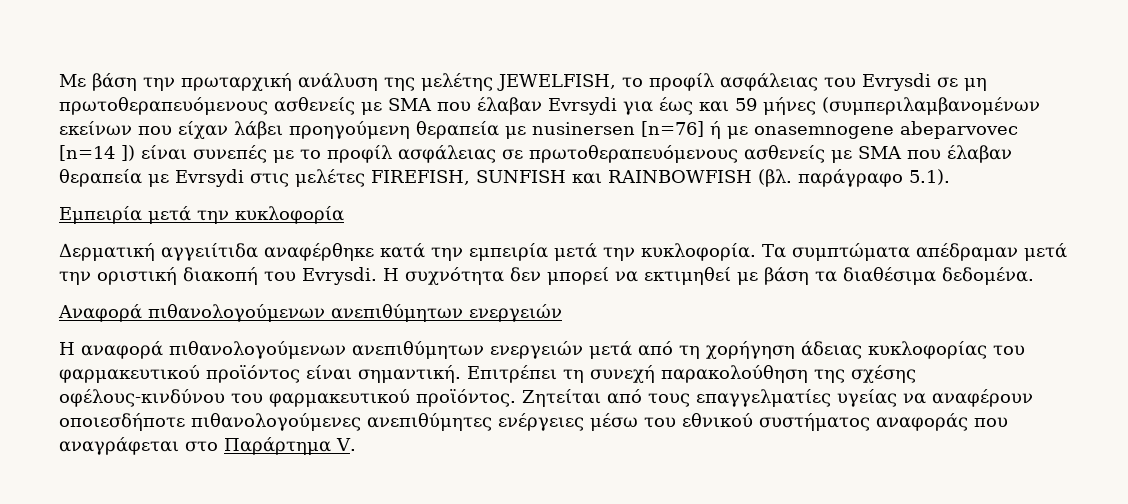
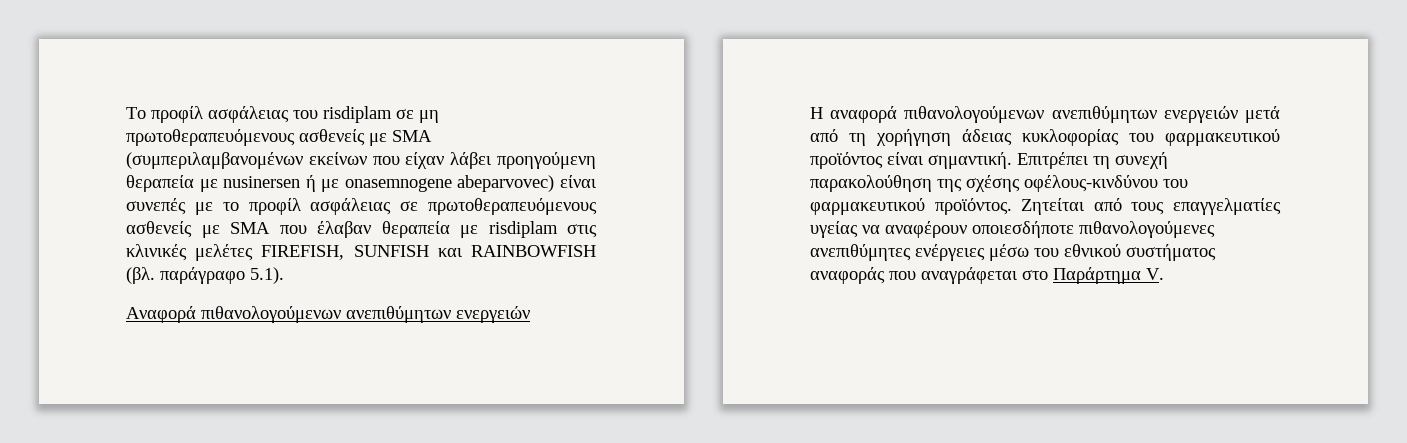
- Με βάση την πρωταρχική ανάλυση της μελέτης JEWELFISH, το προφίλ ασφάλειας του Evrysdi σε μη πρωτοθεραπευόμενους ασθενείς με SMA που έλαβαν Evrsydi για έως και 59 μήνες (συμπεριλαμβανομένων εκείνων που είχαν λάβει προηγούμενη θεραπεία με nusinersen [n=76] ή με onasemnogene abeparvovec [n=14 ]) είναι συνεπές με το προφίλ ασφάλειας σε πρωτοθεραπευόμενους ασθενείς με SMA που έλαβαν θεραπεία με Evrsydi στις μελέτες FIREFISH, SUNFISH και RAINBOWFISH (βλ. παράγραφο 5.1).
+ Το προφίλ ασφάλειας του risdiplam σε μη πρωτοθεραπευόμενους ασθενείς με SMA (συμπεριλαμβανομένων εκείνων που είχαν λάβει προηγούμενη θεραπεία με nusinersen ή με onasemnogene abeparvovec) είναι συνεπές με το προφίλ ασφάλειας σε πρωτοθεραπευόμενους ασθενείς με SMA που έλαβαν θεραπεία με risdiplam στις κλινικές μελέτες FIREFISH, SUNFISH και RAINBOWFISH (βλ. παράγραφο 5.1).
- Εμπειρία μετά την κυκλοφορία
- Δερματική αγγειίτιδα αναφέρθηκε κατά την εμπειρία μετά την κυκλοφορία. Τα συμπτώματα απέδραμαν μετά την οριστική διακοπή του Evrysdi. Η συχνότητα δεν μπορεί να εκτιμηθεί με βάση τα διαθέσιμα δεδομένα.

